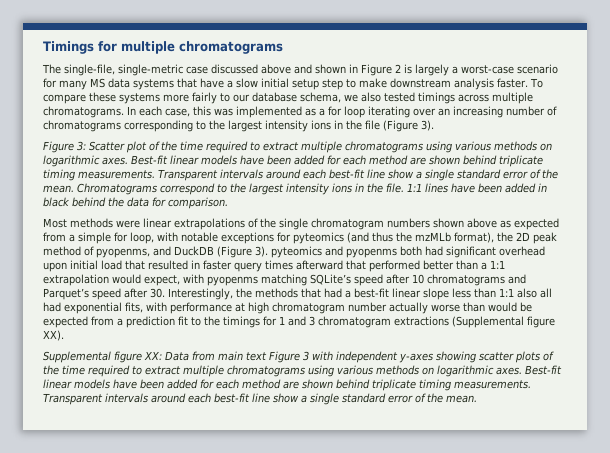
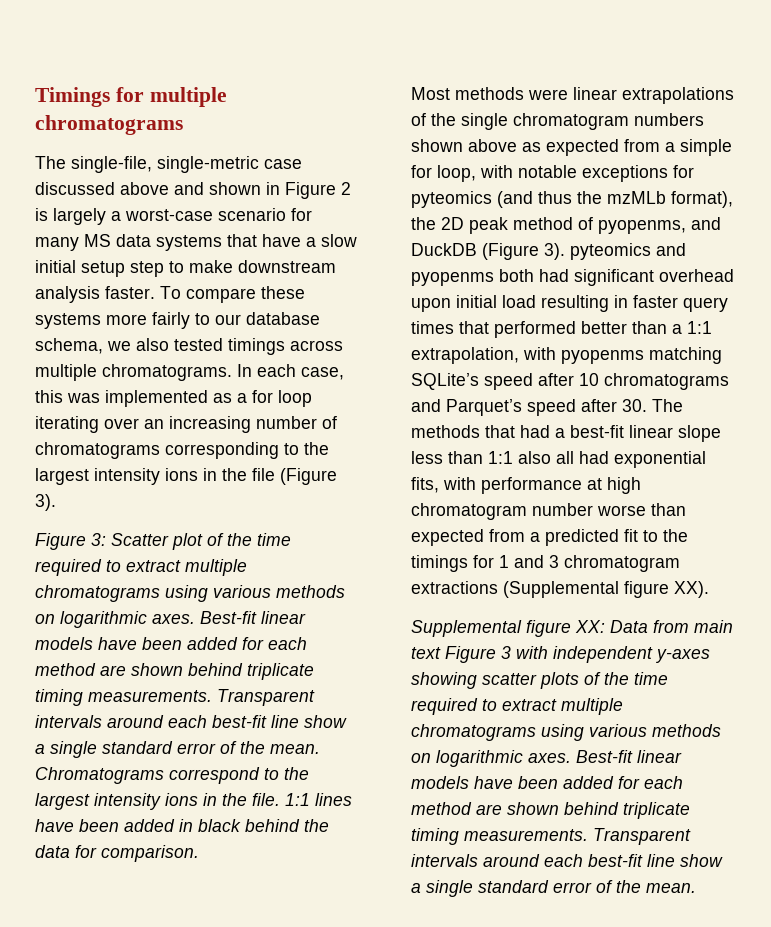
- Most methods were linear extrapolations of the single chromatogram numbers shown above as expected from a simple for loop, with notable exceptions for pyteomics (and thus the mzMLb format), the 2D peak method of pyopenms, and DuckDB (Figure 3). pyteomics and pyopenms both had significant overhead upon initial load that resulted in faster query times afterward that performed better than a 1:1 extrapolation would expect, with pyopenms matching SQLite’s speed after 10 chromatograms and Parquet’s speed after 30. Interestingly, the methods that had a best-fit linear slope less than 1:1 also all had exponential fits, with performance at high chromatogram number actually worse than would be expected from a prediction fit to the timings for 1 and 3 chromatogram extractions (Supplemental figure XX).
+ Most methods were linear extrapolations of the single chromatogram numbers shown above as expected from a simple for loop, with notable exceptions for pyteomics (and thus the mzMLb format), the 2D peak method of pyopenms, and DuckDB (Figure 3). pyteomics and pyopenms both had significant overhead upon initial load resulting in faster query times that performed better than a 1:1 extrapolation, with pyopenms matching SQLite’s speed after 10 chromatograms and Parquet’s speed after 30. The methods that had a best-fit linear slope less than 1:1 also all had exponential fits, with performance at high chromatogram number worse than expected from a predicted fit to the timings for 1 and 3 chromatogram extractions (Supplemental figure XX).

